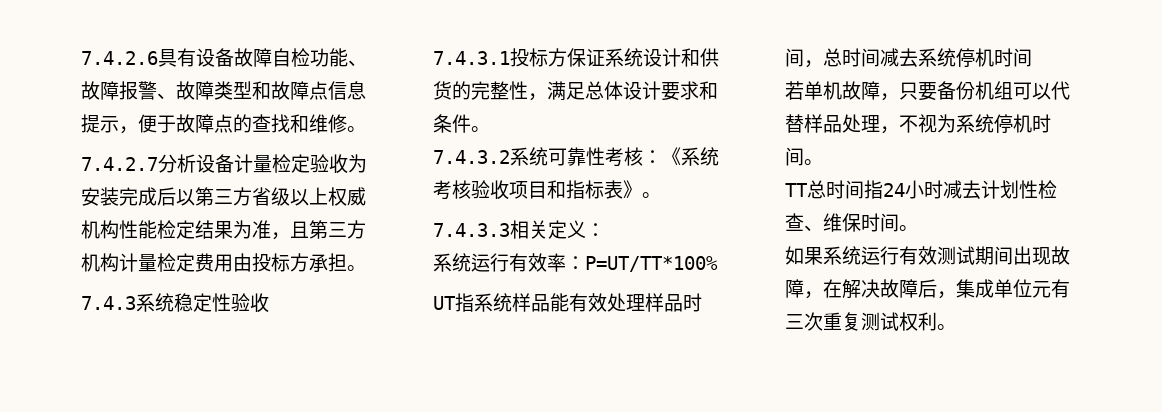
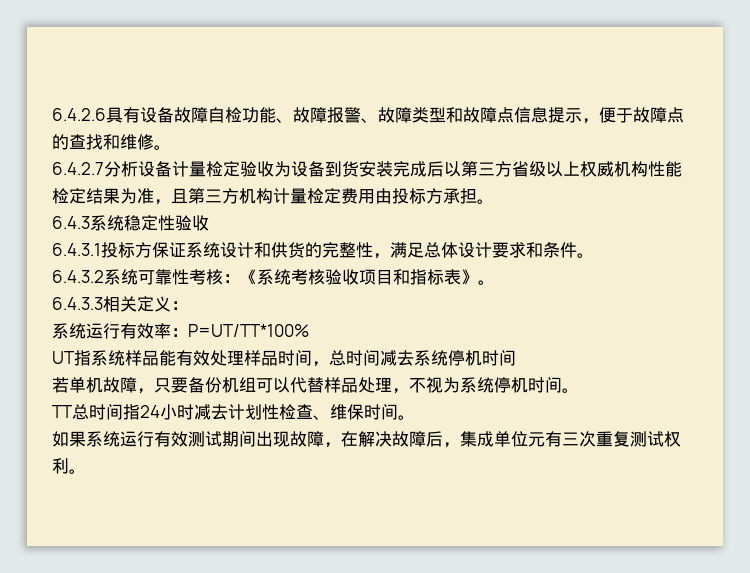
- 7.4.2.6具有设备故障自检功能、故障报警、故障类型和故障点信息提示，便于故障点的查找和维修。
+ 6.4.2.6具有设备故障自检功能、故障报警、故障类型和故障点信息提示，便于故障点的查找和维修。
- 7.4.2.7分析设备计量检定验收为安装完成后以第三方省级以上权威机构性能检定结果为准，且第三方机构计量检定费用由投标方承担。
+ 6.4.2.7分析设备计量检定验收为设备到货安装完成后以第三方省级以上权威机构性能检定结果为准，且第三方机构计量检定费用由投标方承担。
- 7.4.3系统稳定性验收
+ 6.4.3系统稳定性验收
- 7.4.3.1投标方保证系统设计和供货的完整性，满足总体设计要求和条件。
+ 6.4.3.1投标方保证系统设计和供货的完整性，满足总体设计要求和条件。
- 7.4.3.2系统可靠性考核：《系统考核验收项目和指标表》。
+ 6.4.3.2系统可靠性考核：《系统考核验收项目和指标表》。
- 7.4.3.3相关定义：
+ 6.4.3.3相关定义：

